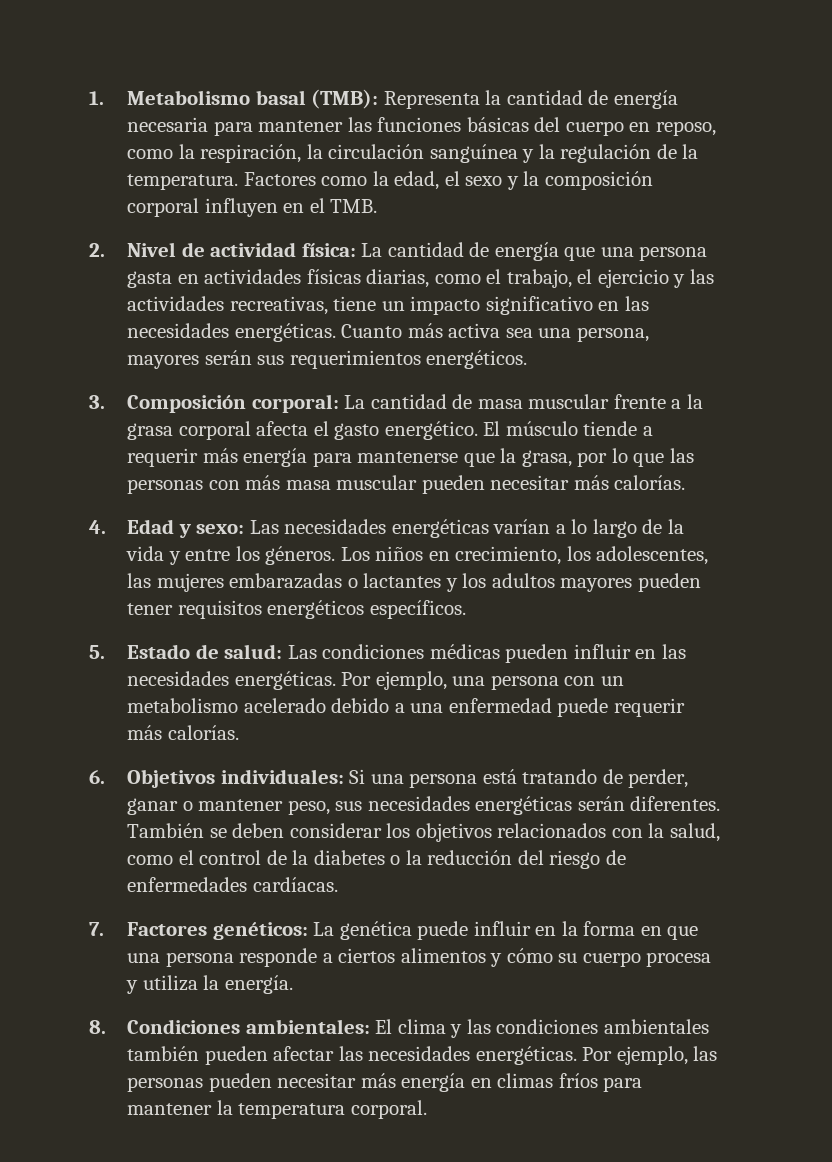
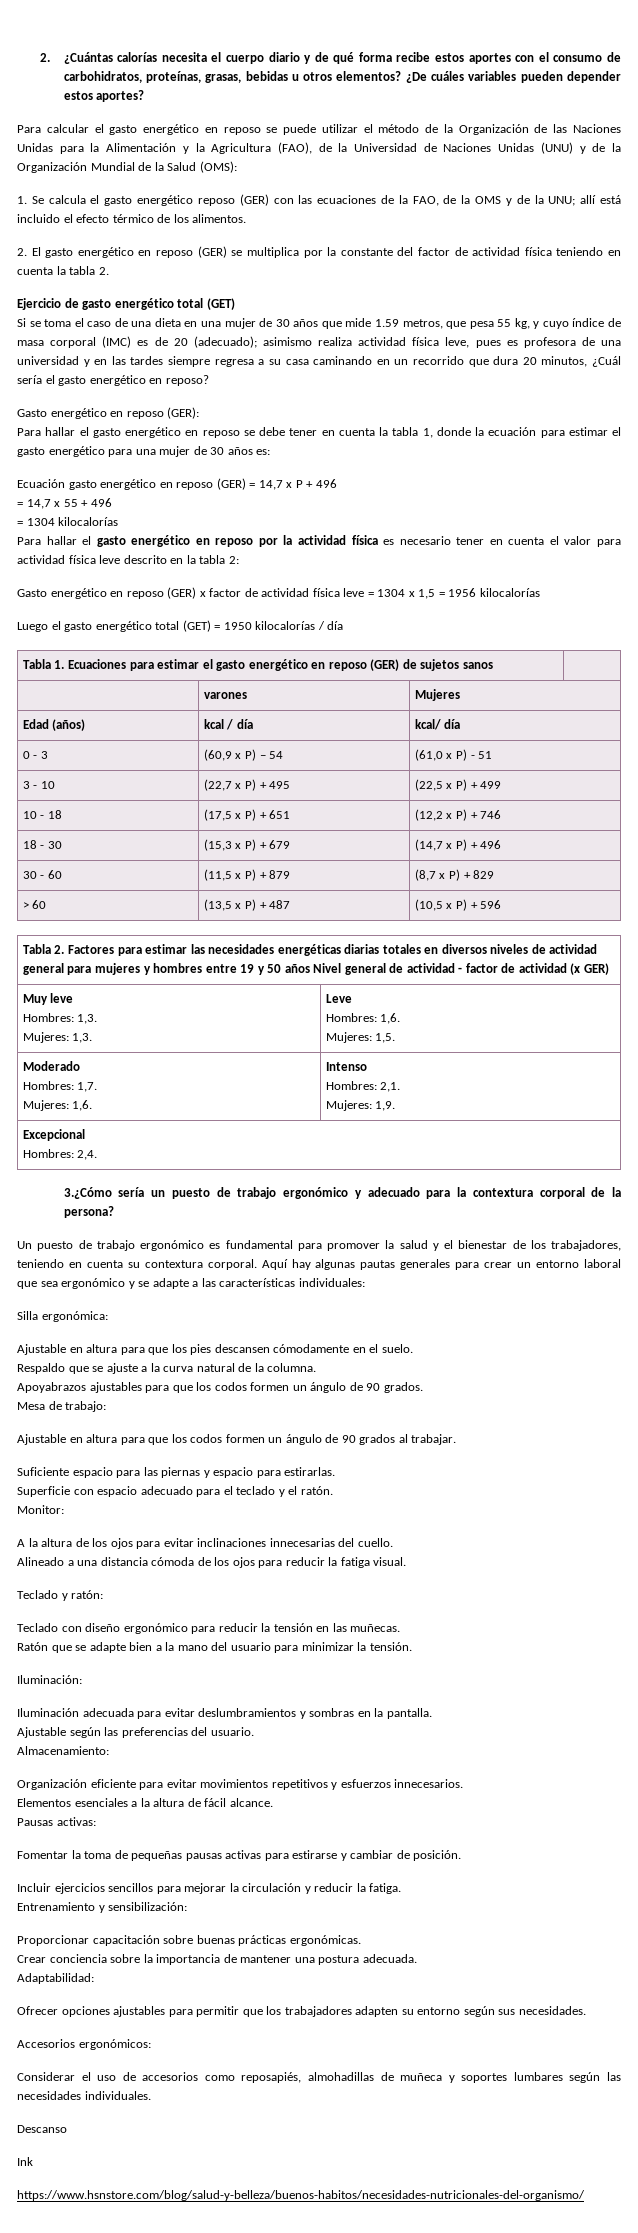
- 1. Metabolismo basal (TMB): Representa la cantidad de energía necesaria para mantener las funciones básicas del cuerpo en reposo, como la respiración, la circulación sanguínea y la regulación de la temperatura. Factores como la edad, el sexo y la composición corporal influyen en el TMB.
- 2. Nivel de actividad física: La cantidad de energía que una persona gasta en actividades físicas diarias, como el trabajo, el ejercicio y las actividades recreativas, tiene un impacto significativo en las necesidades energéticas. Cuanto más activa sea una persona, mayores serán sus requerimientos energéticos.
- 3. Composición corporal: La cantidad de masa muscular frente a la grasa corporal afecta el gasto energético. El músculo tiende a requerir más energía para mantenerse que la grasa, por lo que las personas con más masa muscular pueden necesitar más calorías.
- 4. Edad y sexo: Las necesidades energéticas varían a lo largo de la vida y entre los géneros. Los niños en crecimiento, los adolescentes, las mujeres embarazadas o lactantes y los adultos mayores pueden tener requisitos energéticos específicos.
- 5. Estado de salud: Las condiciones médicas pueden influir en las necesidades energéticas. Por ejemplo, una persona con un metabolismo acelerado debido a una enfermedad puede requerir más calorías.
- 6. Objetivos individuales: Si una persona está tratando de perder, ganar o mantener peso, sus necesidades energéticas serán diferentes. También se deben considerar los objetivos relacionados con la salud, como el control de la diabetes o la reducción del riesgo de enfermedades cardíacas.
- 7. Factores genéticos: La genética puede influir en la forma en que una persona responde a ciertos alimentos y cómo su cuerpo procesa y utiliza la energía.
- 8. Condiciones ambientales: El clima y las condiciones ambientales también pueden afectar las necesidades energéticas. Por ejemplo, las personas pueden necesitar más energía en climas fríos para mantener la temperatura corporal.
+ 2. ¿Cuántas calorías necesita el cuerpo diario y de qué forma recibe estos aportes con el consumo de carbohidratos, proteínas, grasas, bebidas u otros elementos? ¿De cuáles variables pueden depender estos aportes?
+ Para calcular el gasto energético en reposo se puede utilizar el método de la Organización de las Naciones Unidas para la Alimentación y la Agricultura (FAO), de la Universidad de Naciones Unidas (UNU) y de la Organización Mundial de la Salud (OMS):
+ 1. Se calcula el gasto energético reposo (GER) con las ecuaciones de la FAO, de la OMS y de la UNU; allí está incluido el efecto térmico de los alimentos.
+ 2. El gasto energético en reposo (GER) se multiplica por la constante del factor de actividad física teniendo en cuenta la tabla 2.
+ Ejercicio de gasto energético total (GET)
+ Si se toma el caso de una dieta en una mujer de 30 años que mide 1.59 metros, que pesa 55 kg, y cuyo índice de masa corporal (IMC) es de 20 (adecuado); asimismo realiza actividad física leve, pues es profesora de una universidad y en las tardes siempre regresa a su casa caminando en un recorrido que dura 20 minutos, ¿Cuál sería el gasto energético en reposo?
+ Gasto energético en reposo (GER):
+ Para hallar el gasto energético en reposo se debe tener en cuenta la tabla 1, donde la ecuación para estimar el gasto energético para una mujer de 30 años es:
+ Ecuación gasto energético en reposo (GER) = 14,7 x P + 496
+ = 14,7 x 55 + 496
+ = 1304 kilocalorías
+ Para hallar el gasto energético en reposo por la actividad física es necesario tener en cuenta el valor para actividad física leve descrito en la tabla 2:
+ Gasto energético en reposo (GER) x factor de actividad física leve = 1304 x 1,5 = 1956 kilocalorías
+ Luego el gasto energético total (GET) = 1950 kilocalorías / día
+ Tabla 1. Ecuaciones para estimar el gasto energético en reposo (GER) de sujetos sanos |
+ | varones | Mujeres
+ Edad (años) | kcal / día | kcal/ día
+ 0 - 3 | (60,9 x P) – 54 | (61,0 x P) - 51
+ 3 - 10 | (22,7 x P) + 495 | (22,5 x P) + 499
+ 10 - 18 | (17,5 x P) + 651 | (12,2 x P) + 746
+ 18 - 30 | (15,3 x P) + 679 | (14,7 x P) + 496
+ 30 - 60 | (11,5 x P) + 879 | (8,7 x P) + 829
+ > 60 | (13,5 x P) + 487 | (10,5 x P) + 596
+ Tabla 2. Factores para estimar las necesidades energéticas diarias totales en diversos niveles de actividad general para mujeres y hombres entre 19 y 50 años Nivel general de actividad - factor de actividad (x GER)
+ Muy leve
+ Hombres: 1,3.
+ Mujeres: 1,3. | Leve
+ Hombres: 1,6.
+ Mujeres: 1,5.
+ Moderado
+ Hombres: 1,7.
+ Mujeres: 1,6. | Intenso
+ Hombres: 2,1.
+ Mujeres: 1,9.
+ Excepcional
+ Hombres: 2,4.
+ 3.¿Cómo sería un puesto de trabajo ergonómico y adecuado para la contextura corporal de la persona?
+ Un puesto de trabajo ergonómico es fundamental para promover la salud y el bienestar de los trabajadores, teniendo en cuenta su contextura corporal. Aquí hay algunas pautas generales para crear un entorno laboral que sea ergonómico y se adapte a las características individuales:
+ Silla ergonómica:
+ Ajustable en altura para que los pies descansen cómodamente en el suelo.
+ Respaldo que se ajuste a la curva natural de la columna.
+ Apoyabrazos ajustables para que los codos formen un ángulo de 90 grados.
+ Mesa de trabajo:
+ Ajustable en altura para que los codos formen un ángulo de 90 grados al trabajar.
+ Suficiente espacio para las piernas y espacio para estirarlas.
+ Superficie con espacio adecuado para el teclado y el ratón.
+ Monitor:
+ A la altura de los ojos para evitar inclinaciones innecesarias del cuello.
+ Alineado a una distancia cómoda de los ojos para reducir la fatiga visual.
+ Teclado y ratón:
+ Teclado con diseño ergonómico para reducir la tensión en las muñecas.
+ Ratón que se adapte bien a la mano del usuario para minimizar la tensión.
+ Iluminación:
+ Iluminación adecuada para evitar deslumbramientos y sombras en la pantalla.
+ Ajustable según las preferencias del usuario.
+ Almacenamiento:
+ Organización eficiente para evitar movimientos repetitivos y esfuerzos innecesarios.
+ Elementos esenciales a la altura de fácil alcance.
+ Pausas activas:
+ Fomentar la toma de pequeñas pausas activas para estirarse y cambiar de posición.
+ Incluir ejercicios sencillos para mejorar la circulación y reducir la fatiga.
+ Entrenamiento y sensibilización:
+ Proporcionar capacitación sobre buenas prácticas ergonómicas.
+ Crear conciencia sobre la importancia de mantener una postura adecuada.
+ Adaptabilidad:
+ Ofrecer opciones ajustables para permitir que los trabajadores adapten su entorno según sus necesidades.
+ Accesorios ergonómicos:
+ Considerar el uso de accesorios como reposapiés, almohadillas de muñeca y soportes lumbares según las necesidades individuales.
+ Descanso
+ Ink
+ https://www.hsnstore.com/blog/salud-y-belleza/buenos-habitos/necesidades-nutricionales-del-organismo/

